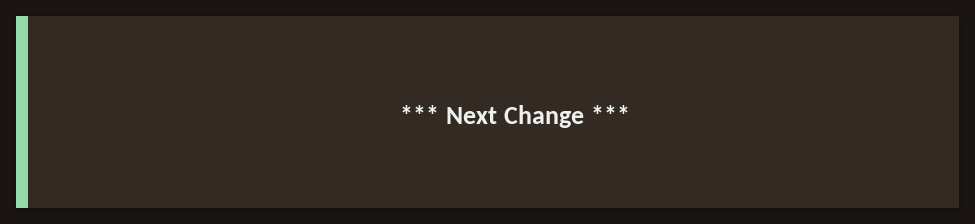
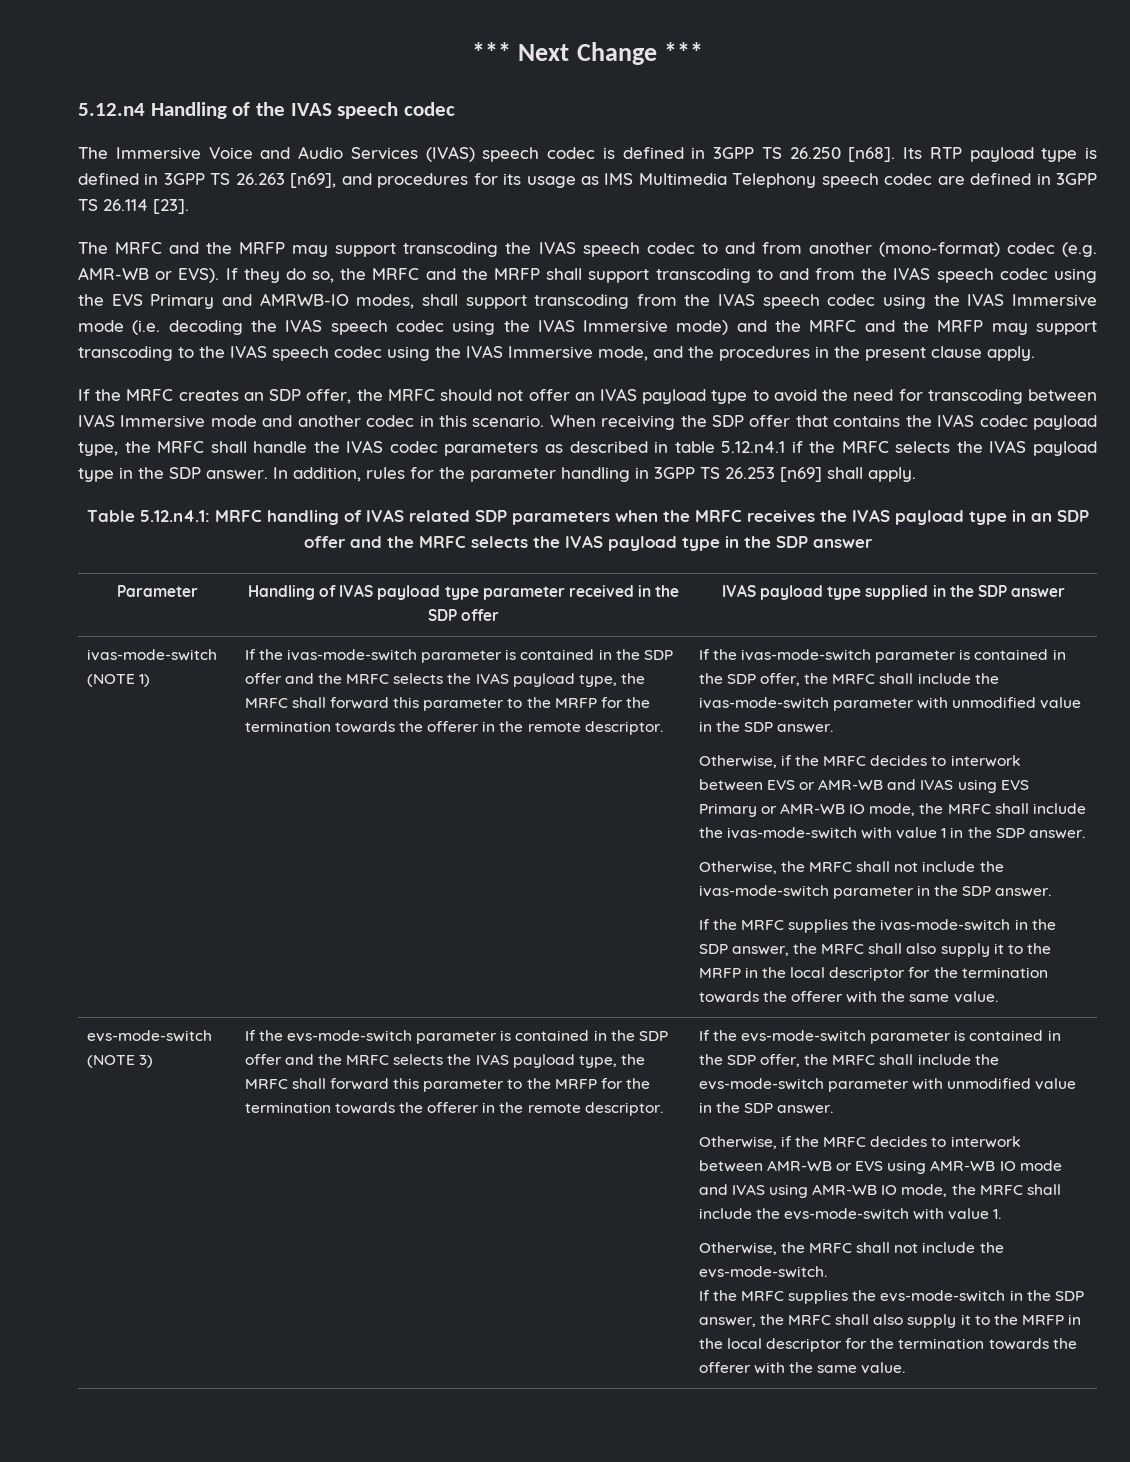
+ 5.12.n4 Handling of the IVAS speech codec
+ The Immersive Voice and Audio Services (IVAS) speech codec is defined in 3GPP TS 26.250 [n68]. Its RTP payload type is defined in 3GPP TS 26.263 [n69], and procedures for its usage as IMS Multimedia Telephony speech codec are defined in 3GPP TS 26.114 [23].
+ The MRFC and the MRFP may support transcoding the IVAS speech codec to and from another (mono-format) codec (e.g. AMR-WB or EVS). If they do so, the MRFC and the MRFP shall support transcoding to and from the IVAS speech codec using the EVS Primary and AMRWB-IO modes, shall support transcoding from the IVAS speech codec using the IVAS Immersive mode (i.e. decoding the IVAS speech codec using the IVAS Immersive mode) and the MRFC and the MRFP may support transcoding to the IVAS speech codec using the IVAS Immersive mode, and the procedures in the present clause apply.
+ If the MRFC creates an SDP offer, the MRFC should not offer an IVAS payload type to avoid the need for transcoding between IVAS Immersive mode and another codec in this scenario. When receiving the SDP offer that contains the IVAS codec payload type, the MRFC shall handle the IVAS codec parameters as described in table 5.12.n4.1 if the MRFC selects the IVAS payload type in the SDP answer. In addition, rules for the parameter handling in 3GPP TS 26.253 [n69] shall apply.
+ Table 5.12.n4.1: MRFC handling of IVAS related SDP parameters when the MRFC receives the IVAS payload type in an SDP offer and the MRFC selects the IVAS payload type in the SDP answer
+ Parameter | Handling of IVAS payload type parameter received in the SDP offer | IVAS payload type supplied in the SDP answer
+ ivas-mode-switch (NOTE 1) | If the ivas-mode-switch parameter is contained in the SDP offer and the MRFC selects the IVAS payload type, the MRFC shall forward this parameter to the MRFP for the termination towards the offerer in the remote descriptor. | If the ivas-mode-switch parameter is contained in the SDP offer, the MRFC shall include the ivas-mode-switch parameter with unmodified value in the SDP answer.
+ Otherwise, if the MRFC decides to interwork between EVS or AMR-WB and IVAS using EVS Primary or AMR-WB IO mode, the MRFC shall include the ivas-mode-switch with value 1 in the SDP answer.
+ Otherwise, the MRFC shall not include the ivas-mode-switch parameter in the SDP answer.
+ If the MRFC supplies the ivas-mode-switch in the SDP answer, the MRFC shall also supply it to the MRFP in the local descriptor for the termination towards the offerer with the same value.
+ evs-mode-switch (NOTE 3) | If the evs-mode-switch parameter is contained in the SDP offer and the MRFC selects the IVAS payload type, the MRFC shall forward this parameter to the MRFP for the termination towards the offerer in the remote descriptor. | If the evs-mode-switch parameter is contained in the SDP offer, the MRFC shall include the evs-mode-switch parameter with unmodified value in the SDP answer.
+ Otherwise, if the MRFC decides to interwork between AMR-WB or EVS using AMR-WB IO mode and IVAS using AMR-WB IO mode, the MRFC shall include the evs-mode-switch with value 1.
+ Otherwise, the MRFC shall not include the evs-mode-switch.
+ If the MRFC supplies the evs-mode-switch in the SDP answer, the MRFC shall also supply it to the MRFP in the local descriptor for the termination towards the offerer with the same value.

